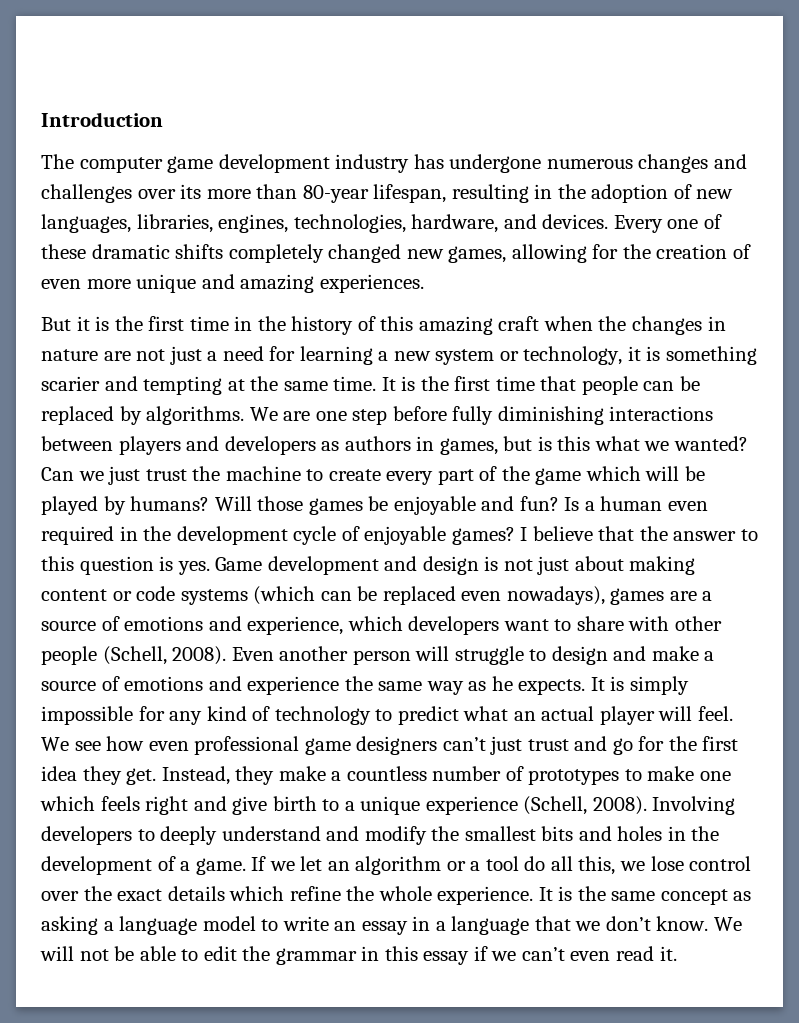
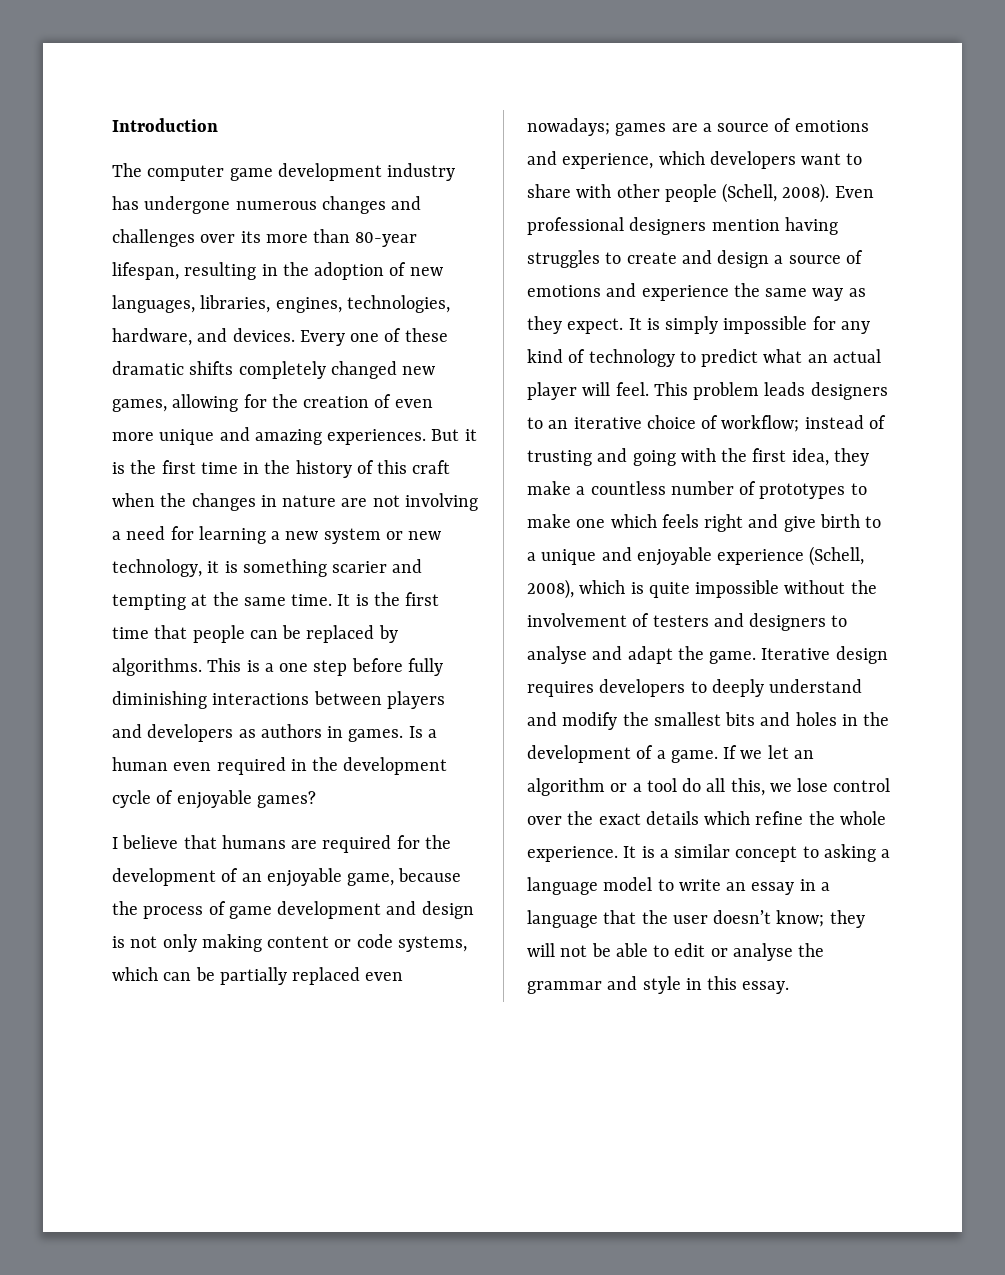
- Every one of these dramatic shifts completely changed new games, allowing for the creation of even more unique and amazing experiences.
- But it is the first time in the history of this amazing craft when the changes in nature are not just a need for learning a new system or technology, it is something scarier and tempting at the same time.
+ Every one of these dramatic shifts completely changed new games, allowing for the creation of even more unique and amazing experiences. But it is the first time in the history of this craft when the changes in nature are not involving a need for learning a new system or new technology, it is something scarier and tempting at the same time.
- We are one step before fully diminishing interactions between players and developers as authors in games, but is this what we wanted? Can we just trust the machine to create every part of the game which will be played by humans? Will those games be enjoyable and fun?
+ This is a one step before fully diminishing interactions between players and developers as authors in games.
- Is a human even required in the development cycle of enjoyable games? I believe that the answer to this question is yes. Game development and design is not just about making content or code systems (which can be replaced even nowadays), games are a source of emotions and experience, which developers want to share with other people (Schell, 2008).
+ Is a human even required in the development cycle of enjoyable games?
+ I believe that humans are required for the development of an enjoyable game, because the process of game development and design is not only making content or code systems, which can be partially replaced even nowadays; games are a source of emotions and experience, which developers want to share with other people (Schell, 2008).
- Even another person will struggle to design and make a source of emotions and experience the same way as he expects.
+ Even professional designers mention having struggles to create and design a source of emotions and experience the same way as they expect.
- We see how even professional game designers can’t just trust and go for the first idea they get. Instead, they make a countless number of prototypes to make one which feels right and give birth to a unique experience (Schell, 2008). Involving developers to deeply understand and modify the smallest bits and holes in the development of a game.
+ This problem leads designers to an iterative choice of workflow; instead of trusting and going with the first idea, they make a countless number of prototypes to make one which feels right and give birth to a unique and enjoyable experience (Schell, 2008), which is quite impossible without the involvement of testers and designers to analyse and adapt the game. Iterative design requires developers to deeply understand and modify the smallest bits and holes in the development of a game.
- It is the same concept as asking a language model to write an essay in a language that we don’t know. We will not be able to edit the grammar in this essay if we can’t even read it.
+ It is a similar concept to asking a language model to write an essay in a language that the user doesn’t know; they will not be able to edit or analyse the grammar and style in this essay.

